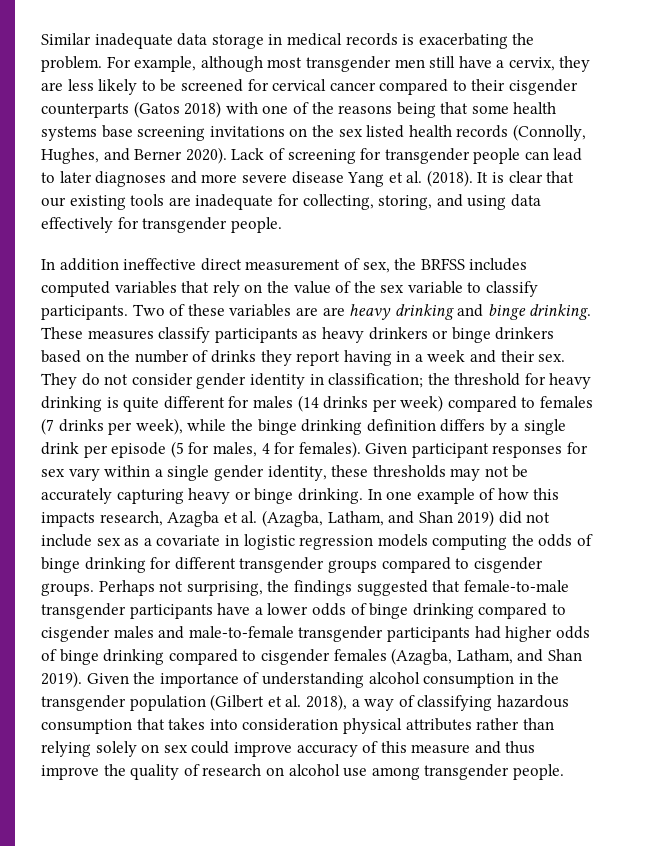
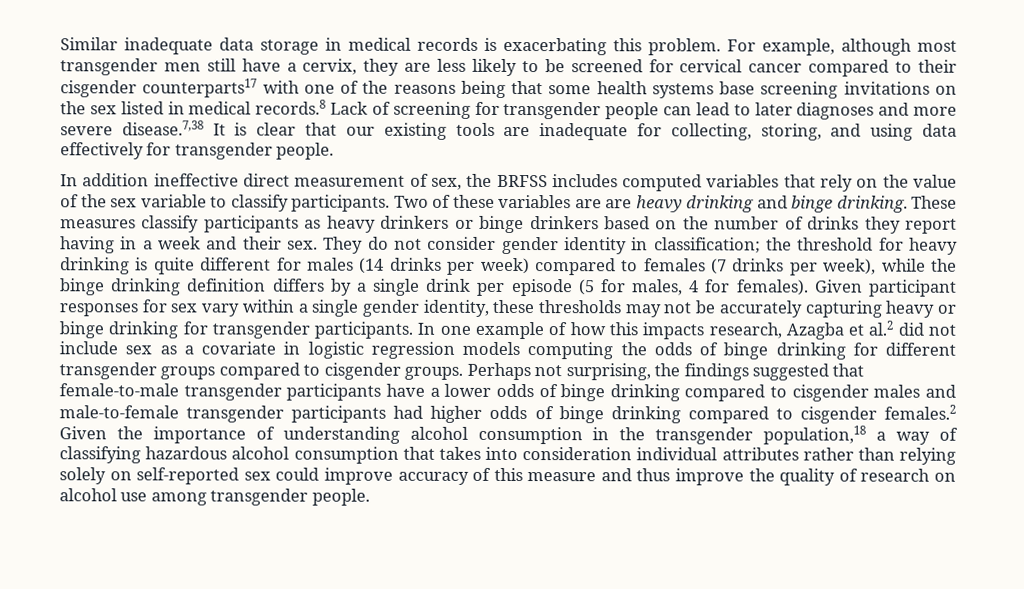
- Similar inadequate data storage in medical records is exacerbating the problem.
+ Similar inadequate data storage in medical records is exacerbating this problem.
- For example, although most transgender men still have a cervix, they are less likely to be screened for cervical cancer compared to their cisgender counterparts (Gatos 2018) with one of the reasons being that some health systems base screening invitations on the sex listed health records (Connolly, Hughes, and Berner 2020). Lack of screening for transgender people can lead to later diagnoses and more severe disease Yang et al. (2018). It is clear that our existing tools are inadequate for collecting, storing, and using data effectively for transgender people.
+ For example, although most transgender men still have a cervix, they are less likely to be screened for cervical cancer compared to their cisgender counterparts17 with one of the reasons being that some health systems base screening invitations on the sex listed in medical records.8 Lack of screening for transgender people can lead to later diagnoses and more severe disease.7,38 It is clear that our existing tools are inadequate for collecting, storing, and using data effectively for transgender people.
- Given participant responses for sex vary within a single gender identity, these thresholds may not be accurately capturing heavy or binge drinking.
+ Given participant responses for sex vary within a single gender identity, these thresholds may not be accurately capturing heavy or binge drinking for transgender participants.
- In one example of how this impacts research, Azagba et al. (Azagba, Latham, and Shan 2019) did not include sex as a covariate in logistic regression models computing the odds of binge drinking for different transgender groups compared to cisgender groups.
+ In one example of how this impacts research, Azagba et al.2 did not include sex as a covariate in logistic regression models computing the odds of binge drinking for different transgender groups compared to cisgender groups.
- Perhaps not surprising, the findings suggested that female-to-male transgender participants have a lower odds of binge drinking compared to cisgender males and male-to-female transgender participants had higher odds of binge drinking compared to cisgender females (Azagba, Latham, and Shan 2019). Given the importance of understanding alcohol consumption in the transgender population (Gilbert et al. 2018), a way of classifying hazardous consumption that takes into consideration physical attributes rather than relying solely on sex could improve accuracy of this measure and thus improve the quality of research on alcohol use among transgender people.
+ Perhaps not surprising, the findings suggested that female-to-male transgender participants have a lower odds of binge drinking compared to cisgender males and male-to-female transgender participants had higher odds of binge drinking compared to cisgender females.2 Given the importance of understanding alcohol consumption in the transgender population,18 a way of classifying hazardous alcohol consumption that takes into consideration individual attributes rather than relying solely on self-reported sex could improve accuracy of this measure and thus improve the quality of research on alcohol use among transgender people.

